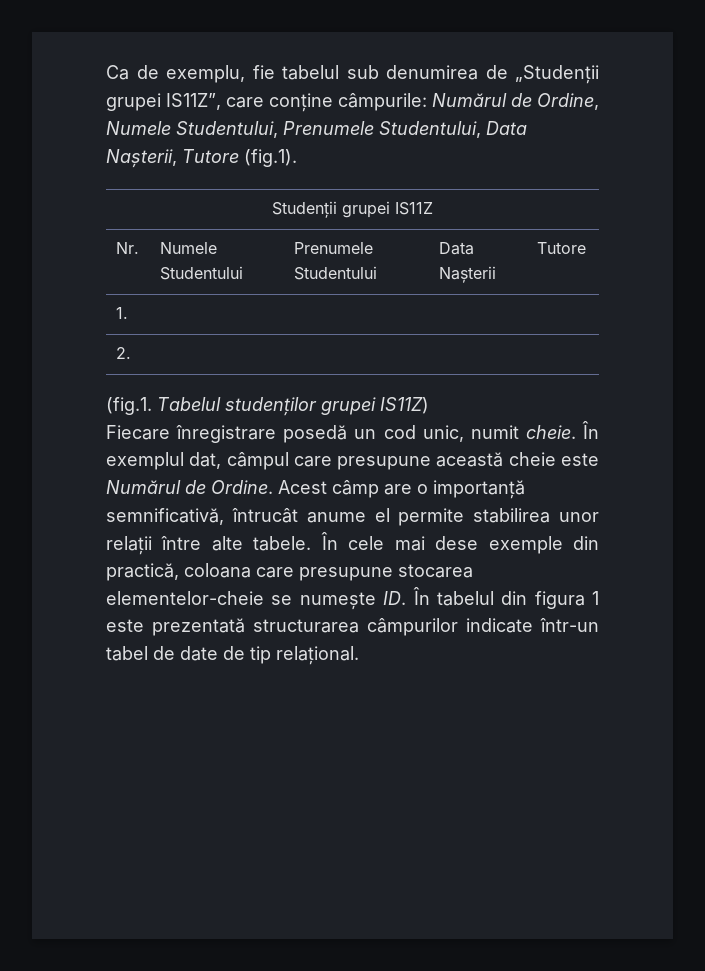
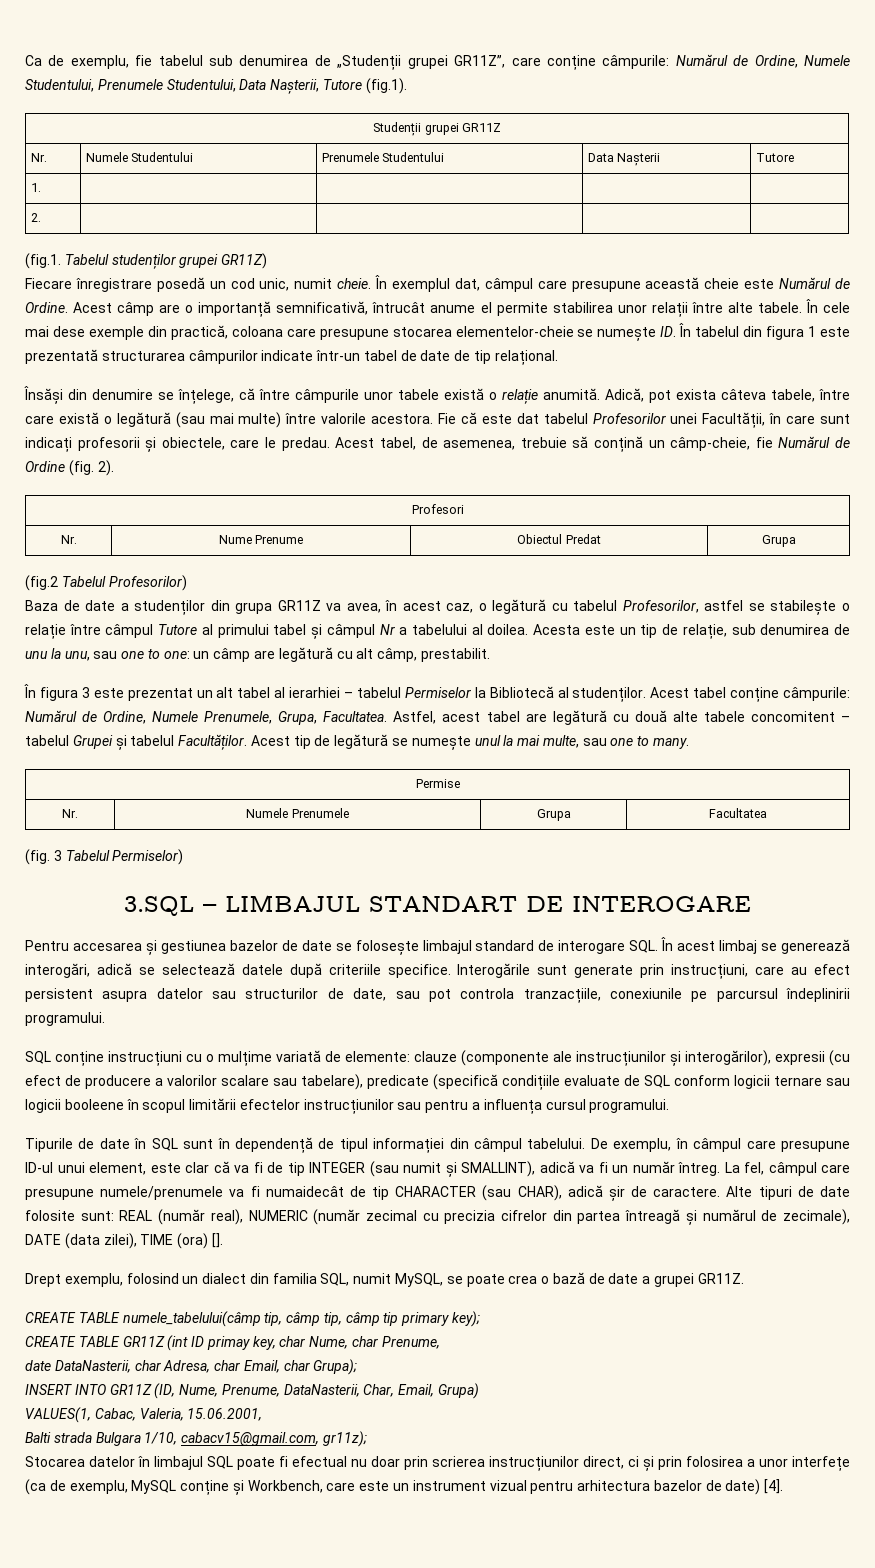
- Ca de exemplu, fie tabelul sub denumirea de „Studenții grupei IS11Z”, care conține câmpurile: Numărul de Ordine, Numele Studentului, Prenumele Studentului, Data Nașterii, Tutore (fig.1).
+ Ca de exemplu, fie tabelul sub denumirea de „Studenții grupei GR11Z”, care conține câmpurile: Numărul de Ordine, Numele Studentului, Prenumele Studentului, Data Nașterii, Tutore (fig.1).
- Studenții grupei IS11Z
+ Studenții grupei GR11Z
- (fig.1. Tabelul studenților grupei IS11Z)
+ (fig.1. Tabelul studenților grupei GR11Z)
+ Însăși din denumire se înțelege, că între câmpurile unor tabele există o relație anumită. Adică, pot exista câteva tabele, între care există o legătură (sau mai multe) între valorile acestora. Fie că este dat tabelul Profesorilor unei Facultății, în care sunt indicați profesorii și obiectele, care le predau. Acest tabel, de asemenea, trebuie să conțină un câmp-cheie, fie Numărul de Ordine (fig. 2).
+ Profesori
+ Nr. | Nume Prenume | Obiectul Predat | Grupa
+ (fig.2 Tabelul Profesorilor)
+ Baza de date a studenților din grupa GR11Z va avea, în acest caz, o legătură cu tabelul Profesorilor, astfel se stabilește o relație între câmpul Tutore al primului tabel și câmpul Nr a tabelului al doilea. Acesta este un tip de relație, sub denumirea de unu la unu, sau one to one: un câmp are legătură cu alt câmp, prestabilit.
+ În figura 3 este prezentat un alt tabel al ierarhiei – tabelul Permiselor la Bibliotecă al studenților. Acest tabel conține câmpurile: Numărul de Ordine, Numele Prenumele, Grupa, Facultatea. Astfel, acest tabel are legătură cu două alte tabele concomitent – tabelul Grupei și tabelul Facultăților. Acest tip de legătură se numește unul la mai multe, sau one to many.
+ Permise
+ Nr. | Numele Prenumele | Grupa | Facultatea
+ (fig. 3 Tabelul Permiselor)
+ 3.SQL – LIMBAJUL STANDART DE INTEROGARE
+ Pentru accesarea și gestiunea bazelor de date se folosește limbajul standard de interogare SQL. În acest limbaj se generează interogări, adică se selectează datele după criteriile specifice. Interogările sunt generate prin instrucțiuni, care au efect persistent asupra datelor sau structurilor de date, sau pot controla tranzacțiile, conexiunile pe parcursul îndeplinirii programului.
+ SQL conține instrucțiuni cu o mulțime variată de elemente: clauze (componente ale instrucțiunilor și interogărilor), expresii (cu efect de producere a valorilor scalare sau tabelare), predicate (specifică condițiile evaluate de SQL conform logicii ternare sau logicii booleene în scopul limitării efectelor instrucțiunilor sau pentru a influența cursul programului.
+ Tipurile de date în SQL sunt în dependență de tipul informației din câmpul tabelului. De exemplu, în câmpul care presupune ID-ul unui element, este clar că va fi de tip INTEGER (sau numit și SMALLINT), adică va fi un număr întreg. La fel, câmpul care presupune numele/prenumele va fi numaidecât de tip CHARACTER (sau CHAR), adică șir de caractere. Alte tipuri de date folosite sunt: REAL (număr real), NUMERIC (număr zecimal cu precizia cifrelor din partea întreagă și numărul de zecimale), DATE (data zilei), TIME (ora) [].
+ Drept exemplu, folosind un dialect din familia SQL, numit MySQL, se poate crea o bază de date a grupei GR11Z.
+ CREATE TABLE numele_tabelului(câmp tip, câmp tip, câmp tip primary key);
+ CREATE TABLE GR11Z (int ID primay key, char Nume, char Prenume,
+ date DataNasterii, char Adresa, char Email, char Grupa);
+ INSERT INTO GR11Z (ID, Nume, Prenume, DataNasterii, Char, Email, Grupa)
+ VALUES(1, Cabac, Valeria, 15.06.2001,
+ Balti strada Bulgara 1/10, cabacv15@gmail.com, gr11z);
+ Stocarea datelor în limbajul SQL poate fi efectual nu doar prin scrierea instrucțiunilor direct, ci și prin folosirea a unor interfețe (ca de exemplu, MySQL conține și Workbench, care este un instrument vizual pentru arhitectura bazelor de date) [4].

